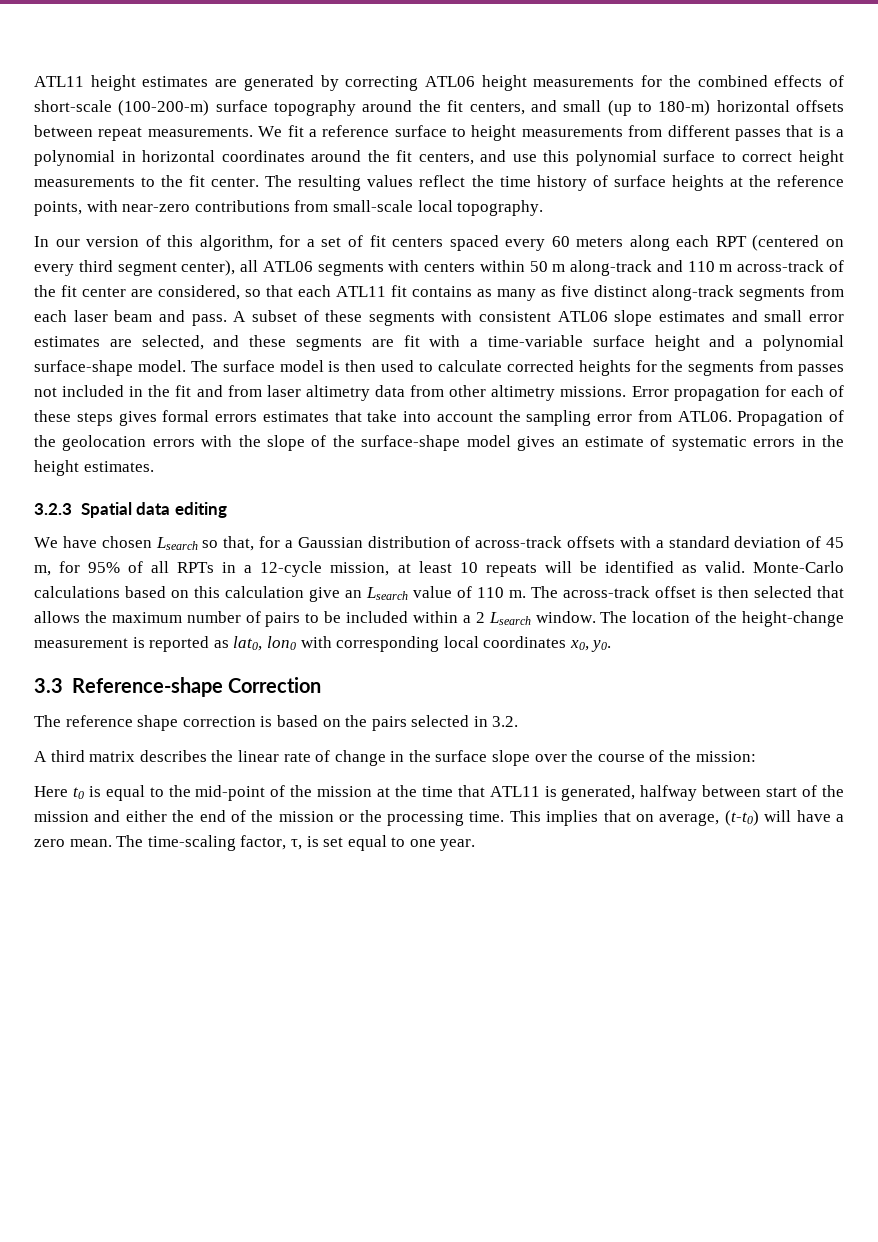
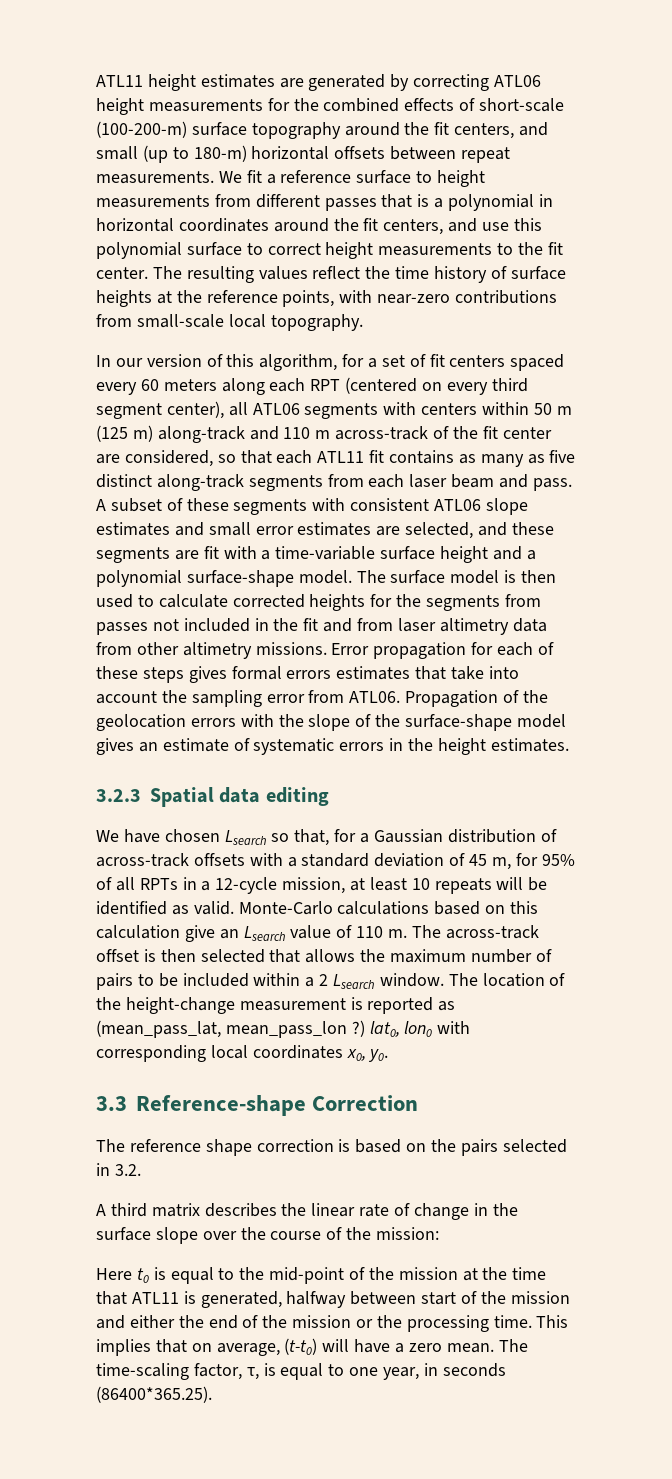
- In our version of this algorithm, for a set of fit centers spaced every 60 meters along each RPT (centered on every third segment center), all ATL06 segments with centers within 50 m along-track and 110 m across-track of the fit center are considered, so that each ATL11 fit contains as many as five distinct along-track segments from each laser beam and pass.
+ In our version of this algorithm, for a set of fit centers spaced every 60 meters along each RPT (centered on every third segment center), all ATL06 segments with centers within 50 m (125 m) along-track and 110 m across-track of the fit center are considered, so that each ATL11 fit contains as many as five distinct along-track segments from each laser beam and pass.
- The location of the height-change measurement is reported as lat0, lon0 with corresponding local coordinates x0, y0.
+ The location of the height-change measurement is reported as (mean_pass_lat, mean_pass_lon ?) lat0, lon0 with corresponding local coordinates x0, y0.
- The time-scaling factor, τ, is set equal to one year.
+ The time-scaling factor, τ, is equal to one year, in seconds (86400*365.25).

